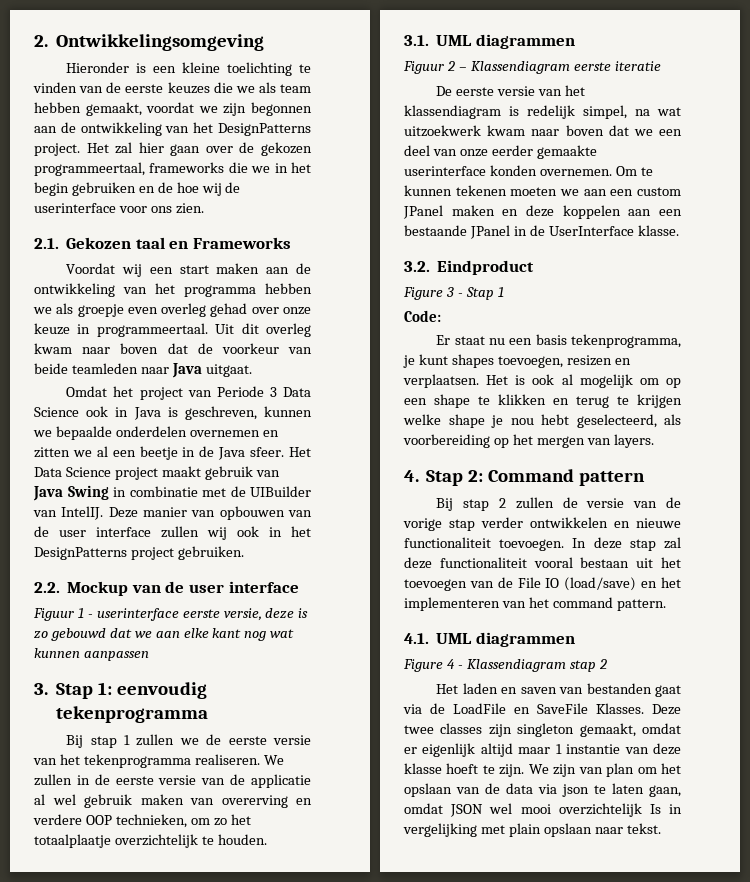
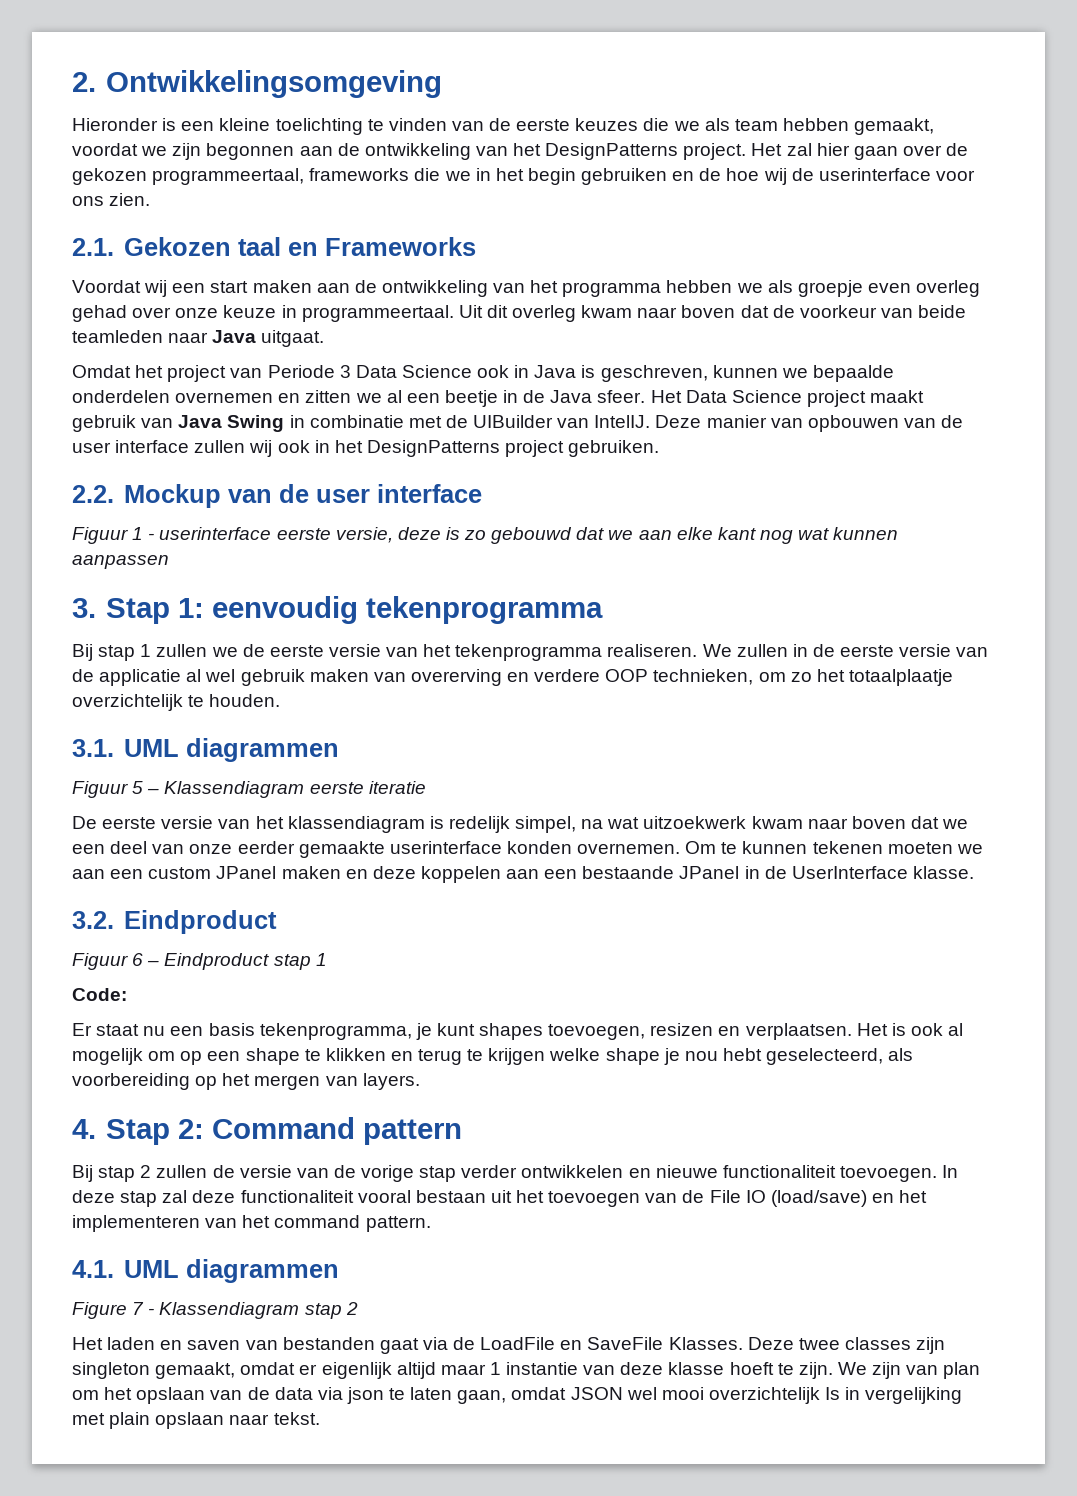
- Figuur 2 – Klassendiagram eerste iteratie
+ Figuur 5 – Klassendiagram eerste iteratie
- Figure 3 - Stap 1
+ Figuur 6 – Eindproduct stap 1
- Figure 4 - Klassendiagram stap 2
+ Figure 7 - Klassendiagram stap 2

